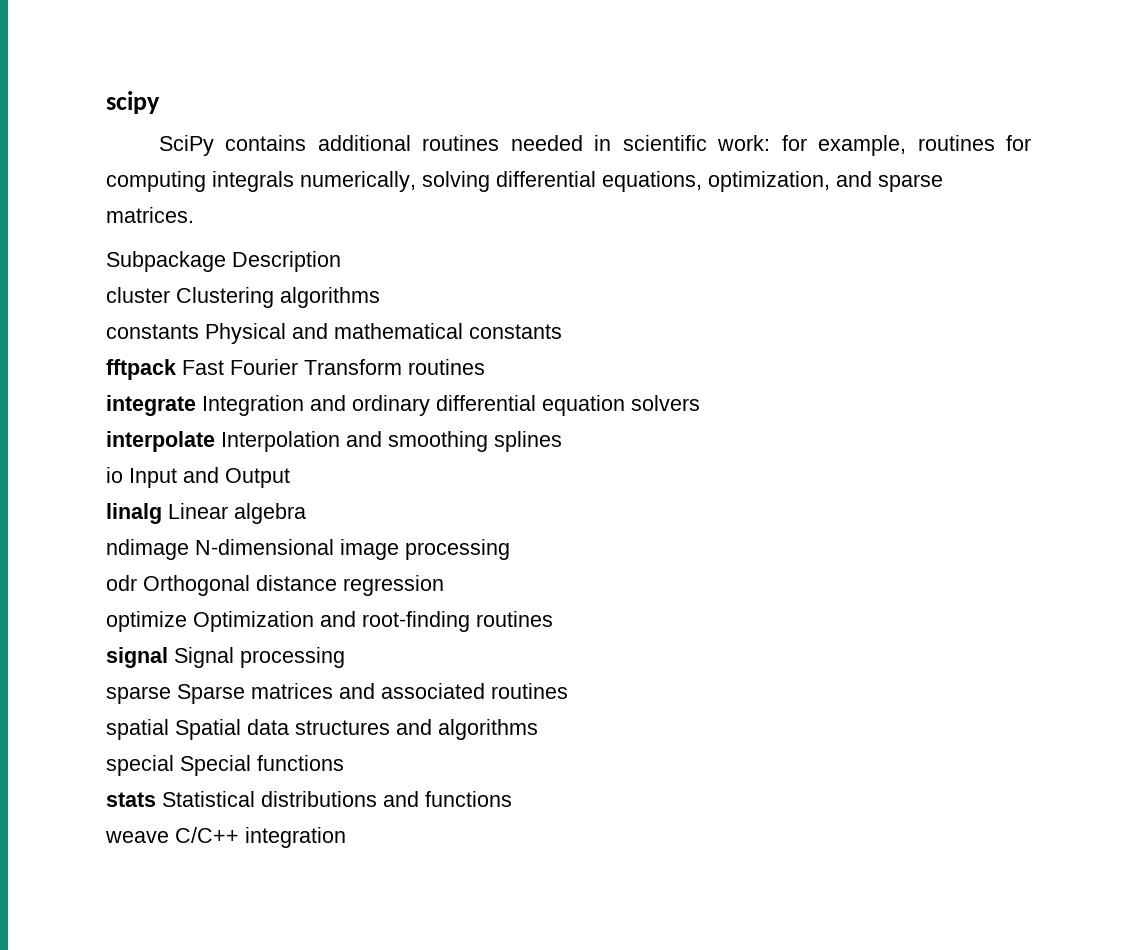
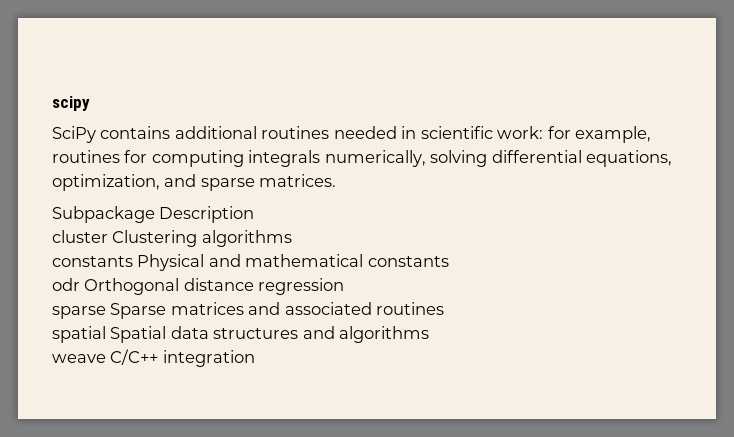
- fftpack Fast Fourier Transform routines
- integrate Integration and ordinary differential equation solvers
- interpolate Interpolation and smoothing splines
- io Input and Output
- linalg Linear algebra
- ndimage N-dimensional image processing
  odr Orthogonal distance regression
- optimize Optimization and root-finding routines
- signal Signal processing
- special Special functions
- stats Statistical distributions and functions

